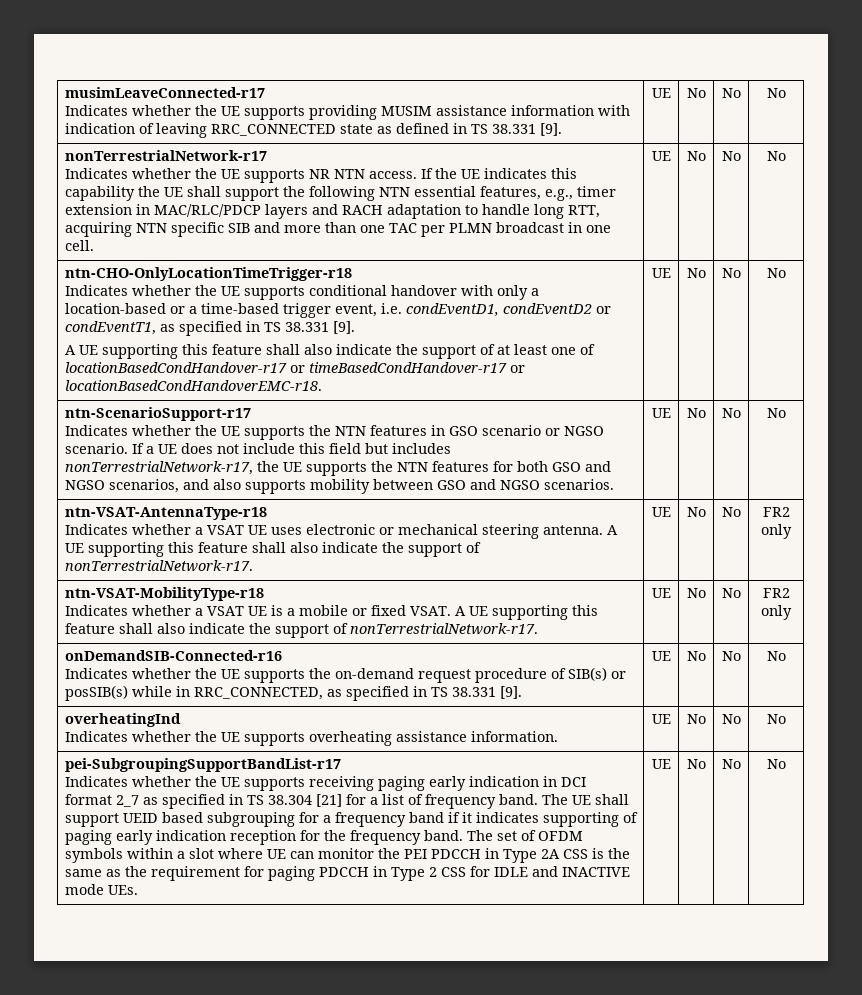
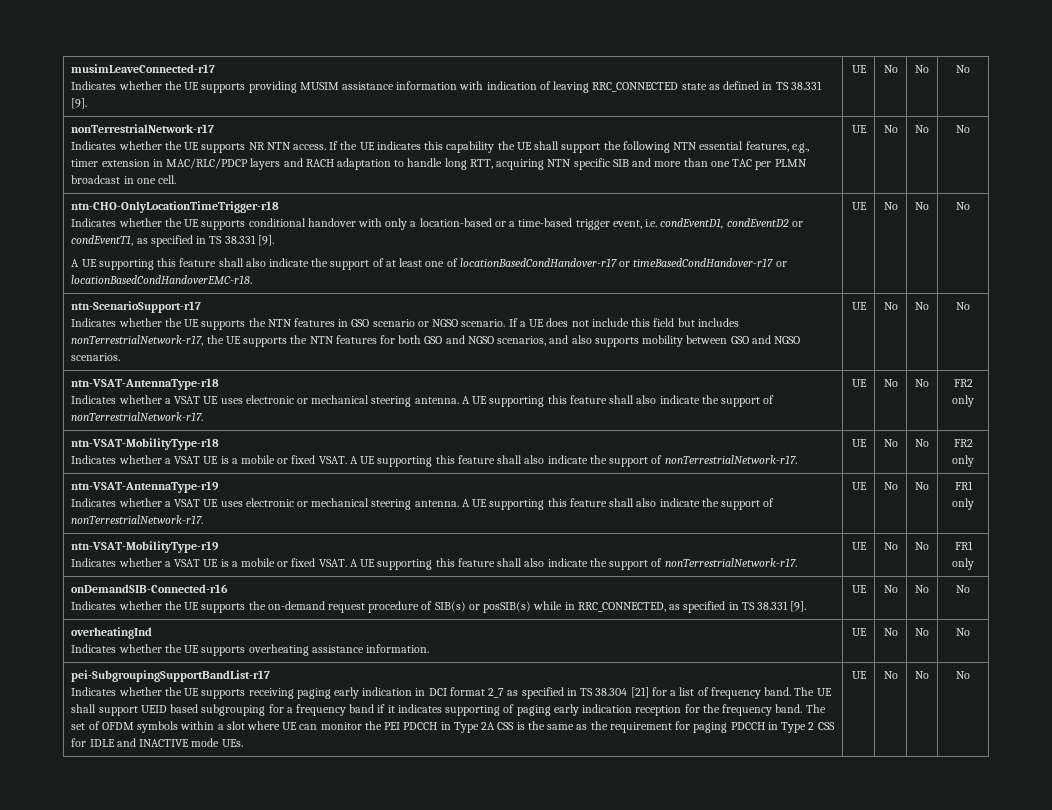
+ ntn-VSAT-AntennaType-r19
+ Indicates whether a VSAT UE uses electronic or mechanical steering antenna. A UE supporting this feature shall also indicate the support of nonTerrestrialNetwork-r17. | UE | No | No | FR1 only
+ ntn-VSAT-MobilityType-r19
+ Indicates whether a VSAT UE is a mobile or fixed VSAT. A UE supporting this feature shall also indicate the support of nonTerrestrialNetwork-r17. | UE | No | No | FR1 only

